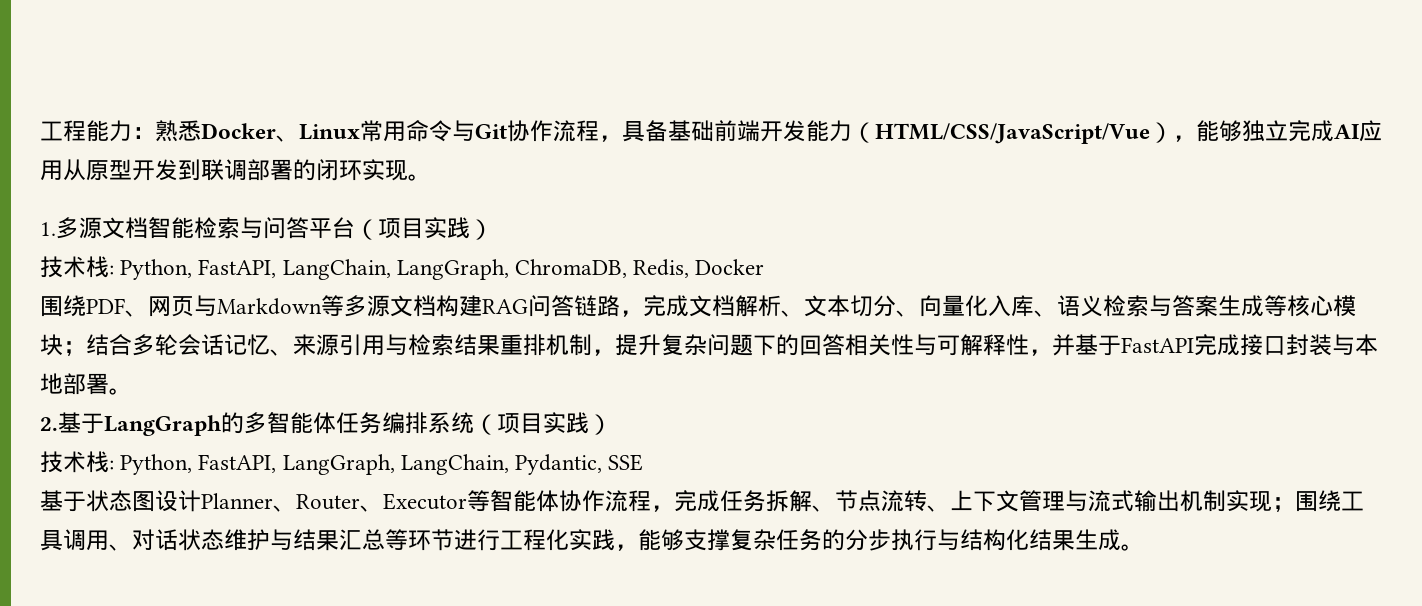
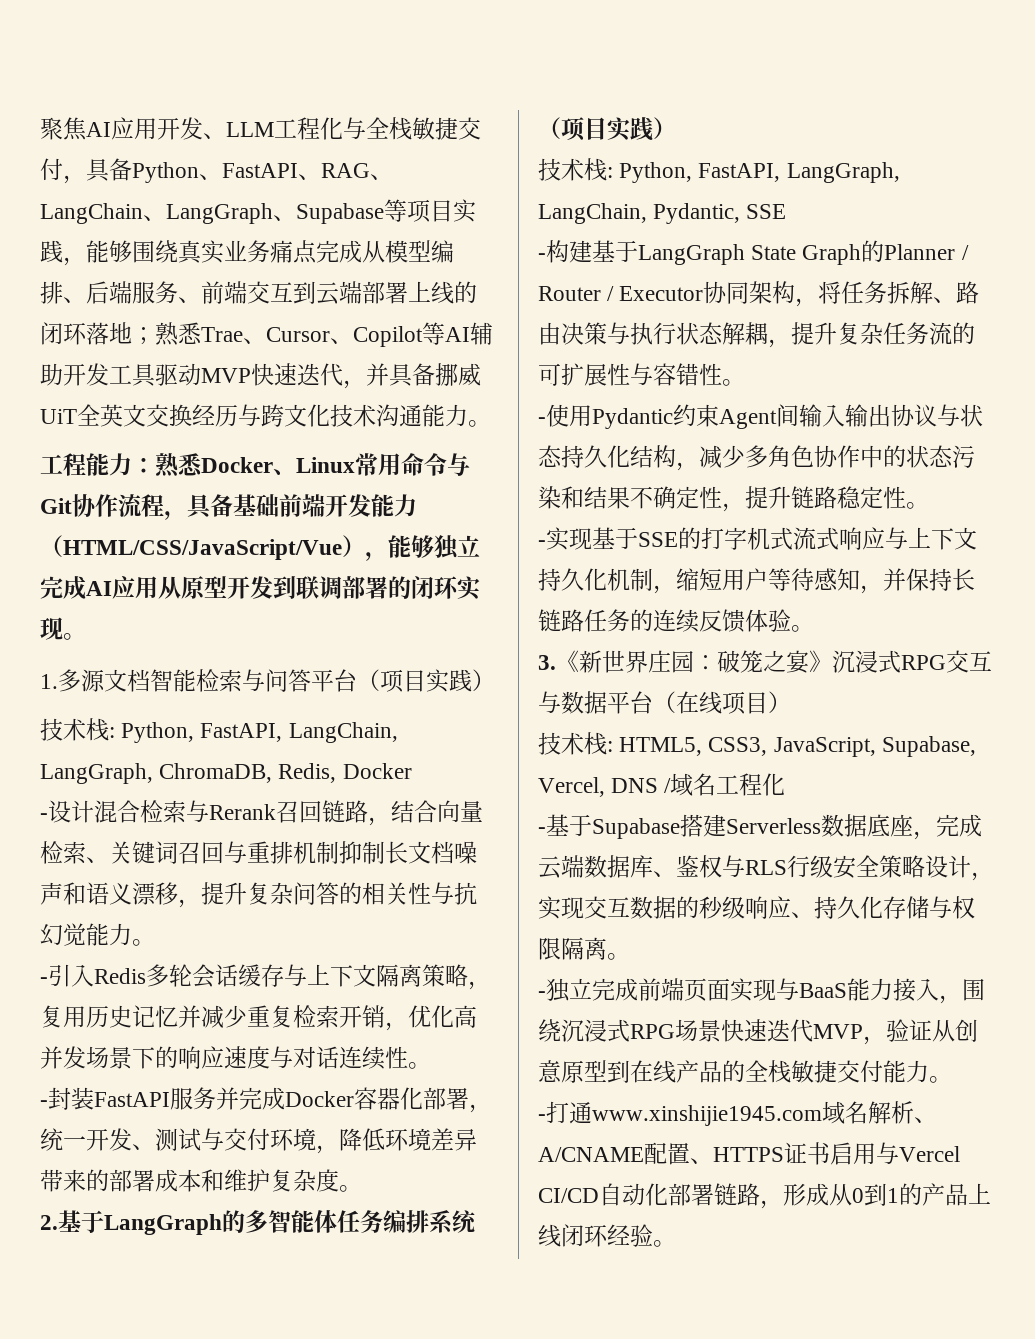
+ 聚焦AI应用开发、LLM工程化与全栈敏捷交付，具备Python、FastAPI、RAG、LangChain、LangGraph、Supabase等项目实践，能够围绕真实业务痛点完成从模型编排、后端服务、前端交互到云端部署上线的闭环落地；熟悉Trae、Cursor、Copilot等AI辅助开发工具驱动MVP快速迭代，并具备挪威UiT全英文交换经历与跨文化技术沟通能力。
- 围绕PDF、网页与Markdown等多源文档构建RAG问答链路，完成文档解析、文本切分、向量化入库、语义检索与答案生成等核心模块；结合多轮会话记忆、来源引用与检索结果重排机制，提升复杂问题下的回答相关性与可解释性，并基于FastAPI完成接口封装与本地部署。
+ -设计混合检索与Rerank召回链路，结合向量检索、关键词召回与重排机制抑制长文档噪声和语义漂移，提升复杂问答的相关性与抗幻觉能力。
+ -引入Redis多轮会话缓存与上下文隔离策略，复用历史记忆并减少重复检索开销，优化高并发场景下的响应速度与对话连续性。
+ -封装FastAPI服务并完成Docker容器化部署，统一开发、测试与交付环境，降低环境差异带来的部署成本和维护复杂度。
- 基于状态图设计Planner、Router、Executor等智能体协作流程，完成任务拆解、节点流转、上下文管理与流式输出机制实现；围绕工具调用、对话状态维护与结果汇总等环节进行工程化实践，能够支撑复杂任务的分步执行与结构化结果生成。
+ -构建基于LangGraph State Graph的Planner / Router / Executor协同架构，将任务拆解、路由决策与执行状态解耦，提升复杂任务流的可扩展性与容错性。
+ -使用Pydantic约束Agent间输入输出协议与状态持久化结构，减少多角色协作中的状态污染和结果不确定性，提升链路稳定性。
+ -实现基于SSE的打字机式流式响应与上下文持久化机制，缩短用户等待感知，并保持长链路任务的连续反馈体验。
+ 3.《新世界庄园：破笼之宴》沉浸式RPG交互与数据平台（在线项目）
+ 技术栈: HTML5, CSS3, JavaScript, Supabase, Vercel, DNS /域名工程化
+ -基于Supabase搭建Serverless数据底座，完成云端数据库、鉴权与RLS行级安全策略设计，实现交互数据的秒级响应、持久化存储与权限隔离。
+ -独立完成前端页面实现与BaaS能力接入，围绕沉浸式RPG场景快速迭代MVP，验证从创意原型到在线产品的全栈敏捷交付能力。
+ -打通www.xinshijie1945.com域名解析、A/CNAME配置、HTTPS证书启用与Vercel CI/CD自动化部署链路，形成从0到1的产品上线闭环经验。

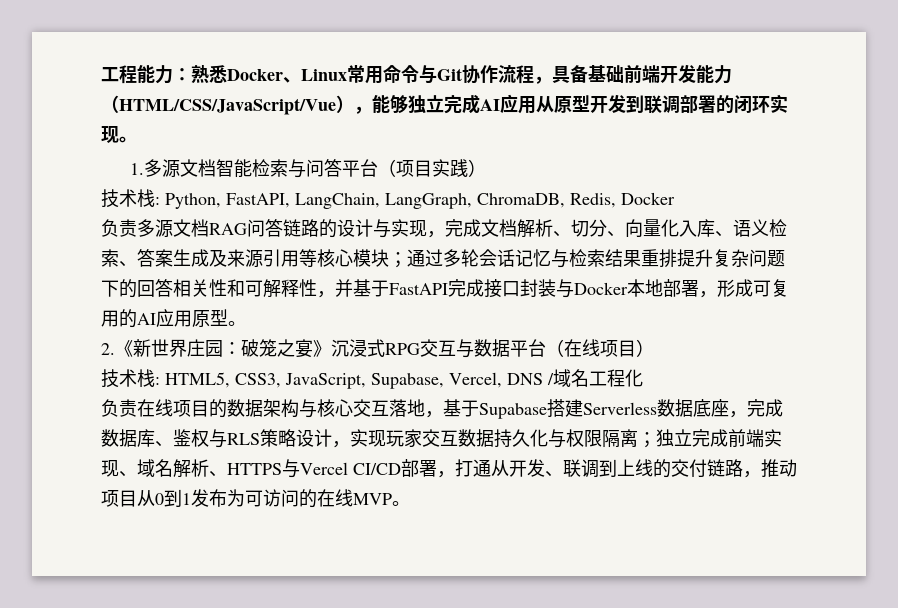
- 聚焦AI应用开发、LLM工程化与全栈敏捷交付，具备Python、FastAPI、RAG、LangChain、LangGraph、Supabase等项目实践，能够围绕真实业务痛点完成从模型编排、后端服务、前端交互到云端部署上线的闭环落地；熟悉Trae、Cursor、Copilot等AI辅助开发工具驱动MVP快速迭代，并具备挪威UiT全英文交换经历与跨文化技术沟通能力。
- -设计混合检索与Rerank召回链路，结合向量检索、关键词召回与重排机制抑制长文档噪声和语义漂移，提升复杂问答的相关性与抗幻觉能力。
- -引入Redis多轮会话缓存与上下文隔离策略，复用历史记忆并减少重复检索开销，优化高并发场景下的响应速度与对话连续性。
- -封装FastAPI服务并完成Docker容器化部署，统一开发、测试与交付环境，降低环境差异带来的部署成本和维护复杂度。
- 2.基于LangGraph的多智能体任务编排系统（项目实践）
- 技术栈: Python, FastAPI, LangGraph, LangChain, Pydantic, SSE
- -构建基于LangGraph State Graph的Planner / Router / Executor协同架构，将任务拆解、路由决策与执行状态解耦，提升复杂任务流的可扩展性与容错性。
- -使用Pydantic约束Agent间输入输出协议与状态持久化结构，减少多角色协作中的状态污染和结果不确定性，提升链路稳定性。
- -实现基于SSE的打字机式流式响应与上下文持久化机制，缩短用户等待感知，并保持长链路任务的连续反馈体验。
- 3.《新世界庄园：破笼之宴》沉浸式RPG交互与数据平台（在线项目）
+ 负责多源文档RAG问答链路的设计与实现，完成文档解析、切分、向量化入库、语义检索、答案生成及来源引用等核心模块；通过多轮会话记忆与检索结果重排提升复杂问题下的回答相关性和可解释性，并基于FastAPI完成接口封装与Docker本地部署，形成可复用的AI应用原型。
+ 2.《新世界庄园：破笼之宴》沉浸式RPG交互与数据平台（在线项目）
- -基于Supabase搭建Serverless数据底座，完成云端数据库、鉴权与RLS行级安全策略设计，实现交互数据的秒级响应、持久化存储与权限隔离。
- -独立完成前端页面实现与BaaS能力接入，围绕沉浸式RPG场景快速迭代MVP，验证从创意原型到在线产品的全栈敏捷交付能力。
- -打通www.xinshijie1945.com域名解析、A/CNAME配置、HTTPS证书启用与Vercel CI/CD自动化部署链路，形成从0到1的产品上线闭环经验。
+ 负责在线项目的数据架构与核心交互落地，基于Supabase搭建Serverless数据底座，完成数据库、鉴权与RLS策略设计，实现玩家交互数据持久化与权限隔离；独立完成前端实现、域名解析、HTTPS与Vercel CI/CD部署，打通从开发、联调到上线的交付链路，推动项目从0到1发布为可访问的在线MVP。

